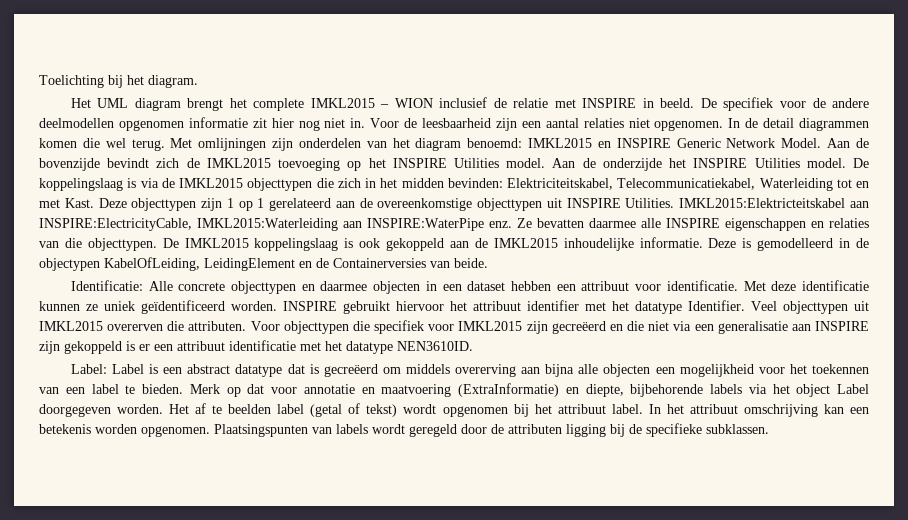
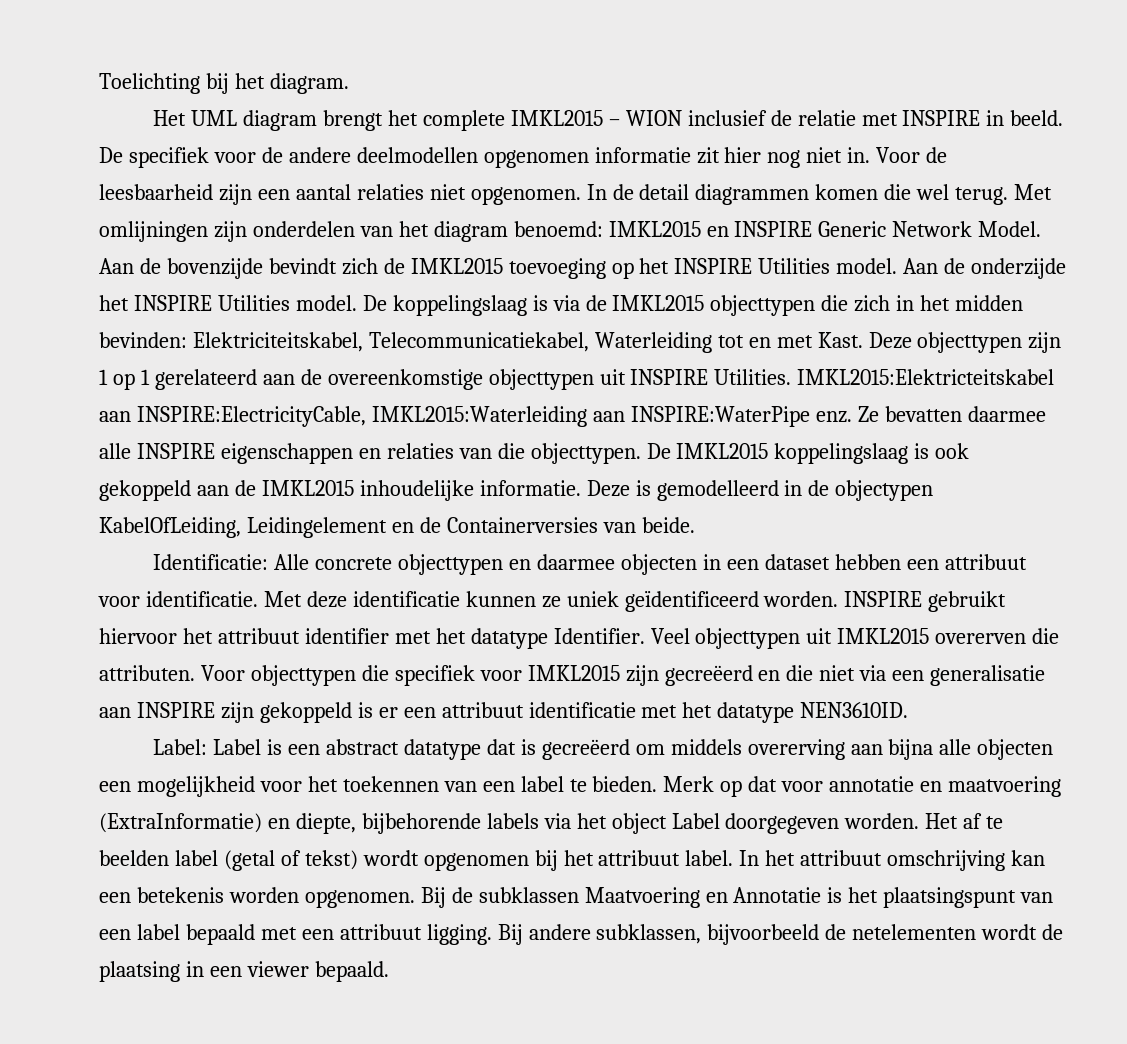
- Deze is gemodelleerd in de objectypen KabelOfLeiding, LeidingElement en de Containerversies van beide.
+ Deze is gemodelleerd in de objectypen KabelOfLeiding, Leidingelement en de Containerversies van beide.
- Plaatsingspunten van labels wordt geregeld door de attributen ligging bij de specifieke subklassen.
+ Bij de subklassen Maatvoering en Annotatie is het plaatsingspunt van een label bepaald met een attribuut ligging. Bij andere subklassen, bijvoorbeeld de netelementen wordt de plaatsing in een viewer bepaald.

